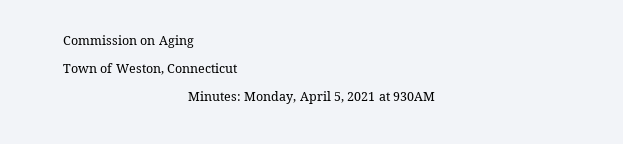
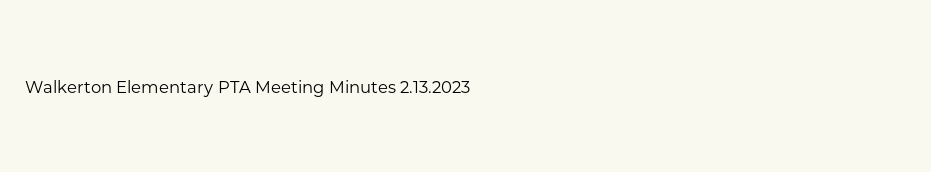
- Commission on Aging
- Town of Weston, Connecticut
- Minutes: Monday, April 5, 2021 at 930AM
+ Walkerton Elementary PTA Meeting Minutes 2.13.2023

